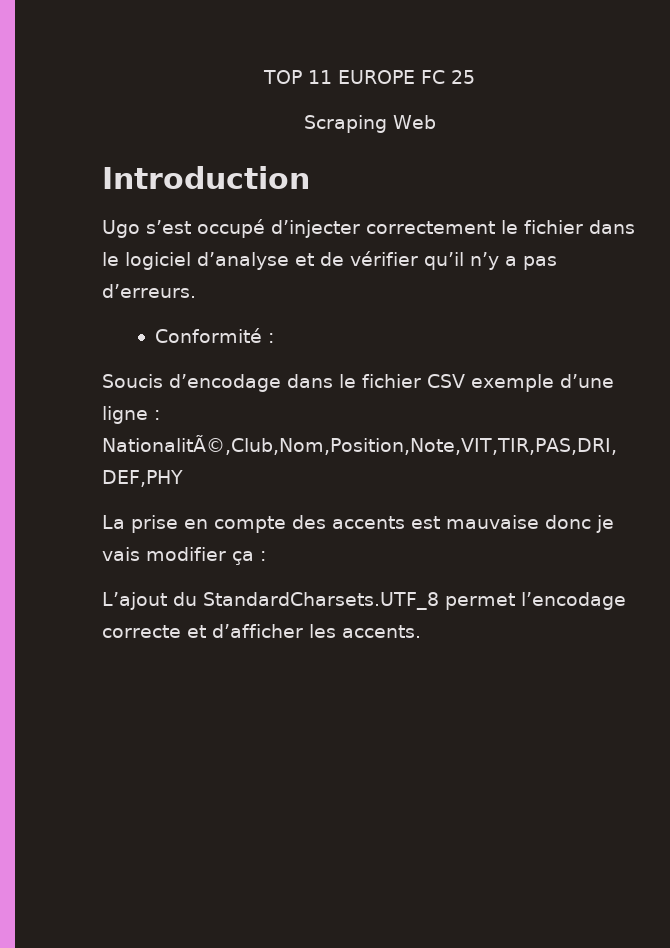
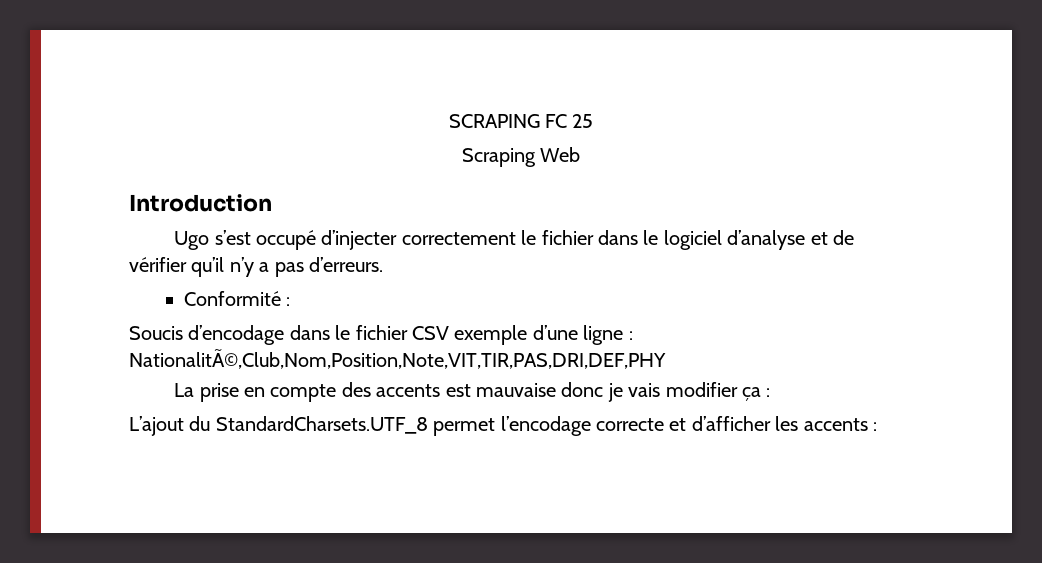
- TOP 11 EUROPE FC 25
+ SCRAPING FC 25
- L’ajout du StandardCharsets.UTF_8 permet l’encodage correcte et d’afficher les accents.
+ L’ajout du StandardCharsets.UTF_8 permet l’encodage correcte et d’afficher les accents :

